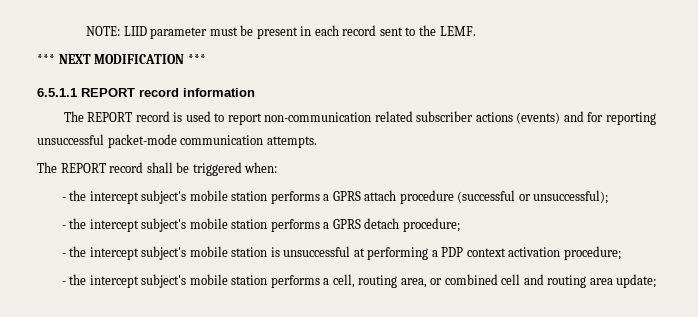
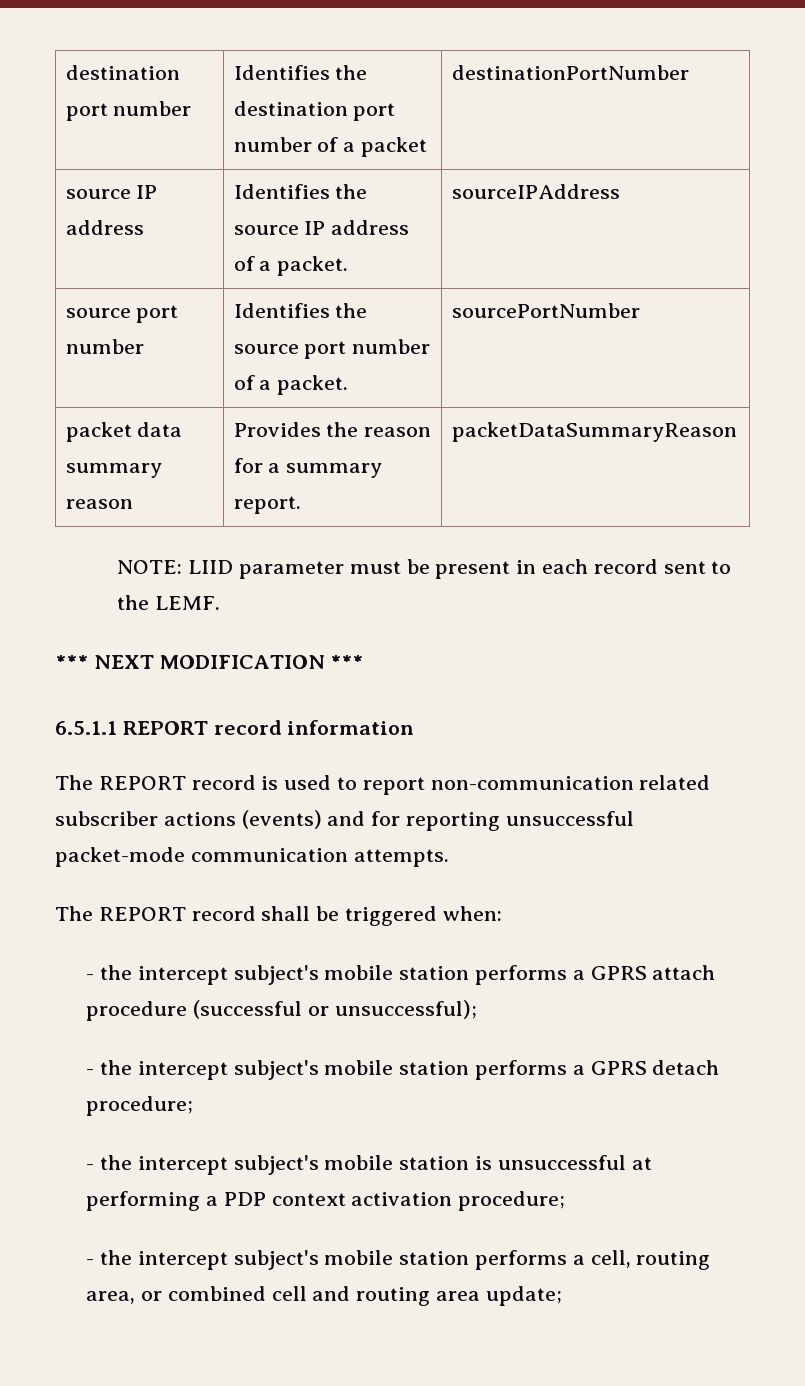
+ destination port number | Identifies the destination port number of a packet | destinationPortNumber
+ source IP address | Identifies the source IP address of a packet. | sourceIPAddress
+ source port number | Identifies the source port number of a packet. | sourcePortNumber
+ packet data summary reason | Provides the reason for a summary report. | packetDataSummaryReason

